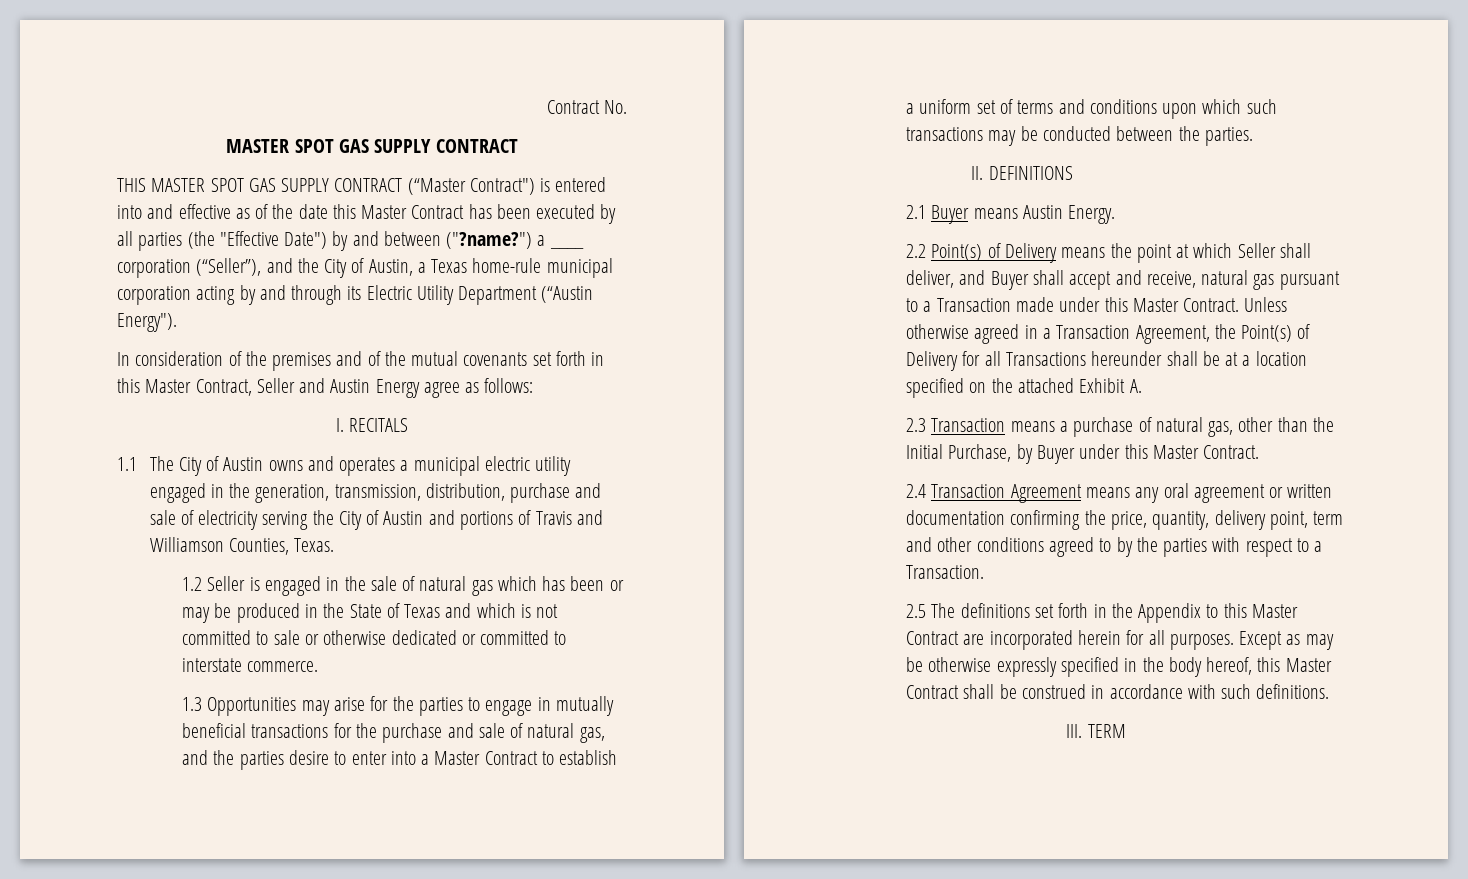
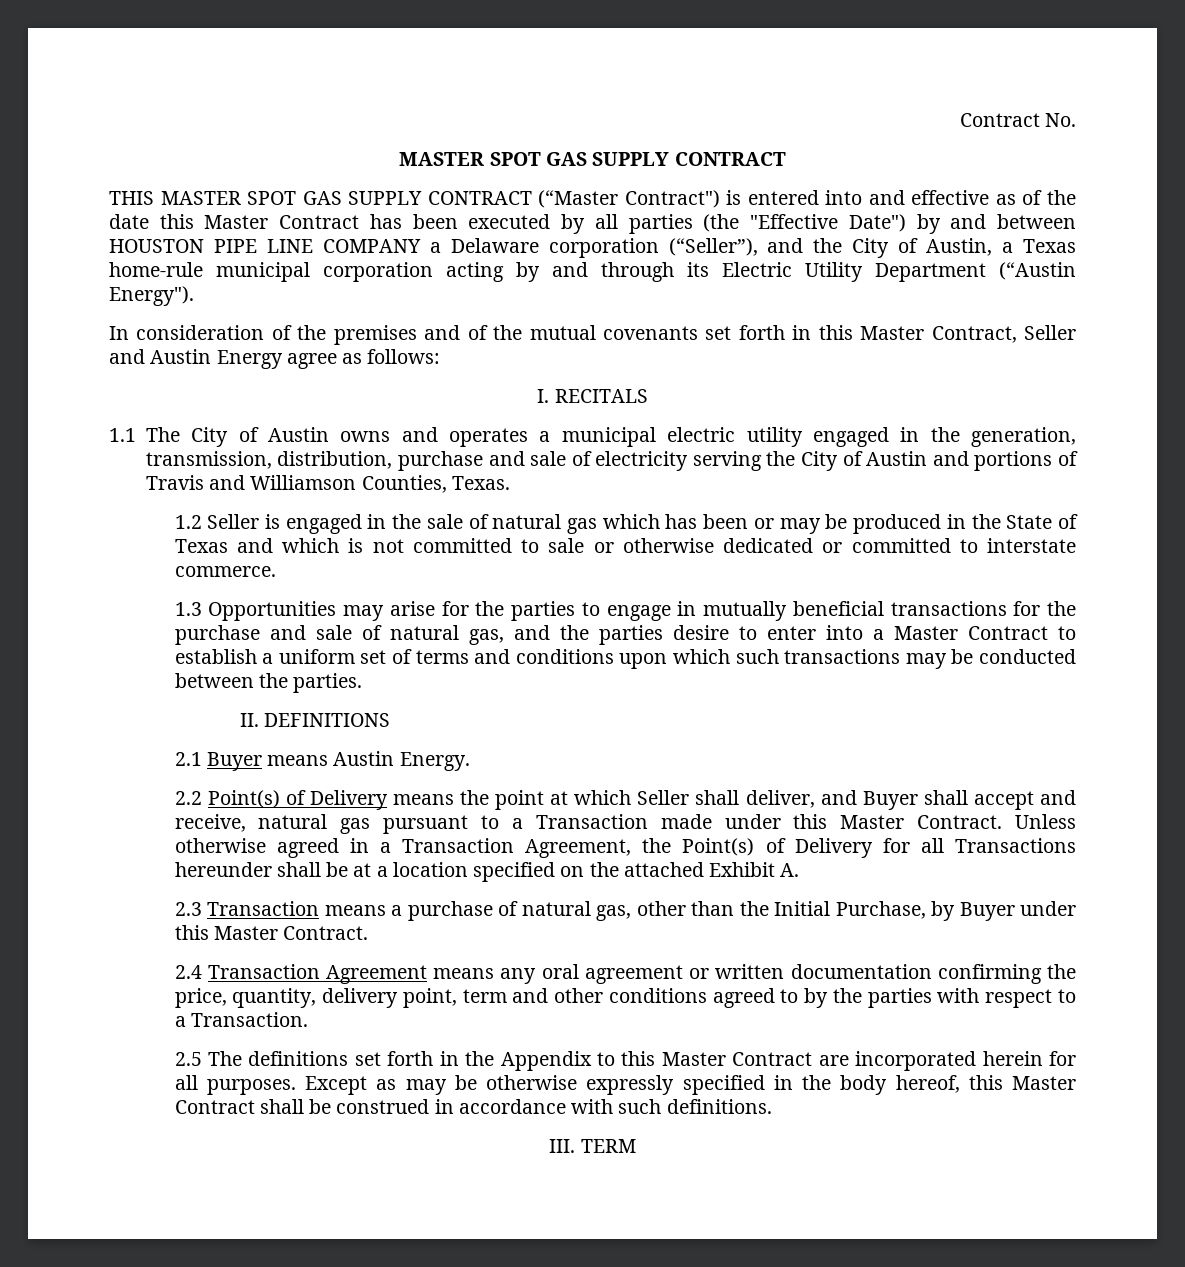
- THIS MASTER SPOT GAS SUPPLY CONTRACT (“Master Contract") is entered into and effective as of the date this Master Contract has been executed by all parties (the "Effective Date") by and between ("?name?") a ____ corporation (“Seller”), and the City of Austin, a Texas home-rule municipal corporation acting by and through its Electric Utility Department (“Austin Energy").
+ THIS MASTER SPOT GAS SUPPLY CONTRACT (“Master Contract") is entered into and effective as of the date this Master Contract has been executed by all parties (the "Effective Date") by and between HOUSTON PIPE LINE COMPANY a Delaware corporation (“Seller”), and the City of Austin, a Texas home-rule municipal corporation acting by and through its Electric Utility Department (“Austin Energy").

